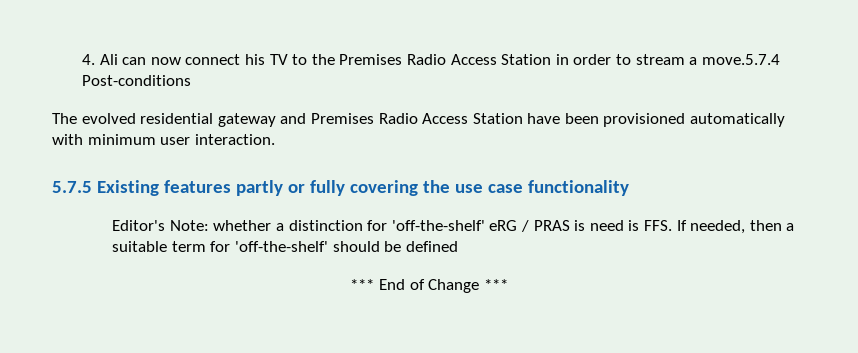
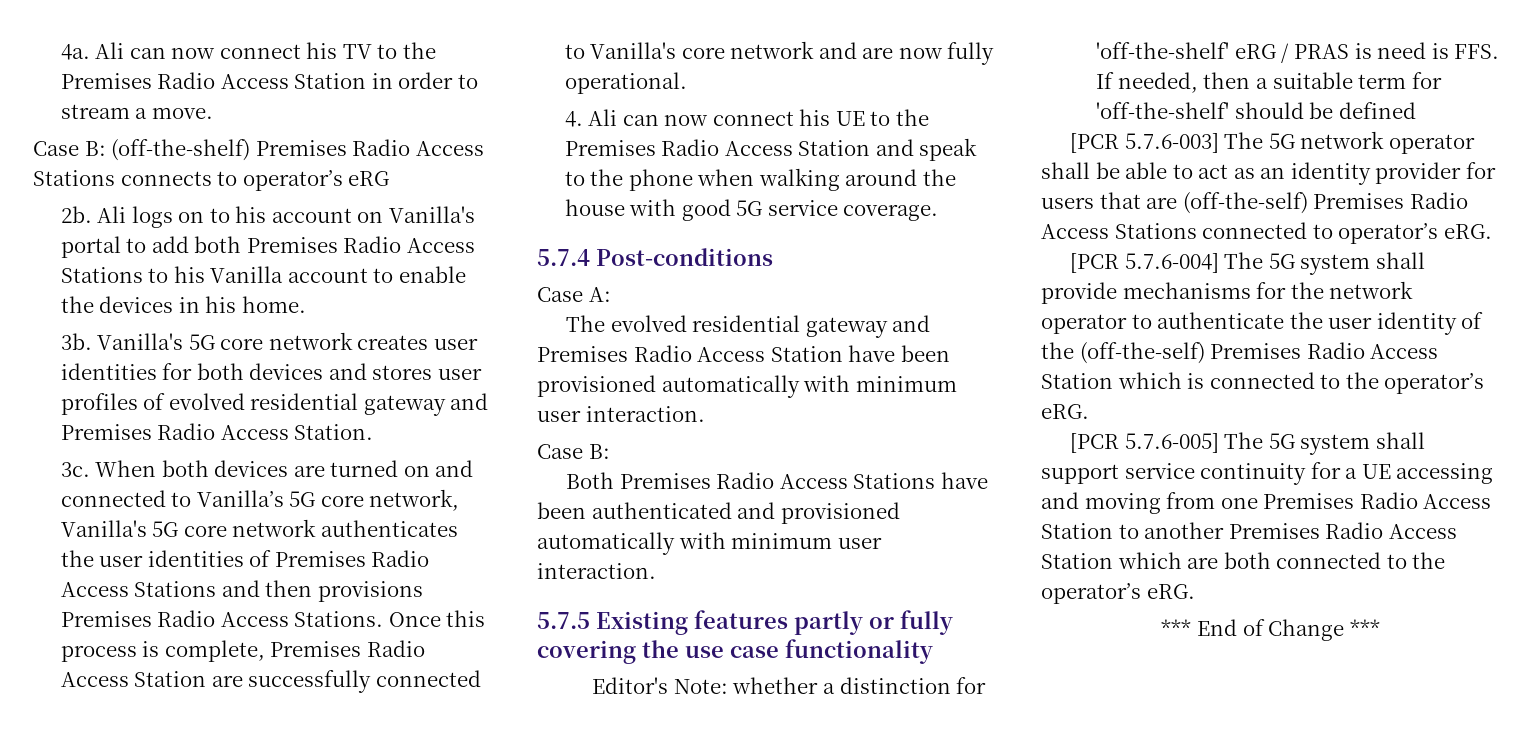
- 4. Ali can now connect his TV to the Premises Radio Access Station in order to stream a move.5.7.4 Post-conditions
+ 4a. Ali can now connect his TV to the Premises Radio Access Station in order to stream a move.
+ Case B: (off-the-shelf) Premises Radio Access Stations connects to operator’s eRG
+ 2b. Ali logs on to his account on Vanilla's portal to add both Premises Radio Access Stations to his Vanilla account to enable the devices in his home.
+ 3b. Vanilla's 5G core network creates user identities for both devices and stores user profiles of evolved residential gateway and Premises Radio Access Station.
+ 3c. When both devices are turned on and connected to Vanilla’s 5G core network, Vanilla's 5G core network authenticates the user identities of Premises Radio Access Stations and then provisions Premises Radio Access Stations. Once this process is complete, Premises Radio Access Station are successfully connected to Vanilla's core network and are now fully operational.
+ 4. Ali can now connect his UE to the Premises Radio Access Station and speak to the phone when walking around the house with good 5G service coverage.
+ 5.7.4 Post-conditions
+ Case A:
  The evolved residential gateway and Premises Radio Access Station have been provisioned automatically with minimum user interaction.
+ Case B:
+ Both Premises Radio Access Stations have been authenticated and provisioned automatically with minimum user interaction.
+ [PCR 5.7.6-003] The 5G network operator shall be able to act as an identity provider for users that are (off-the-self) Premises Radio Access Stations connected to operator’s eRG.
+ [PCR 5.7.6-004] The 5G system shall provide mechanisms for the network operator to authenticate the user identity of the (off-the-self) Premises Radio Access Station which is connected to the operator’s eRG.
+ [PCR 5.7.6-005] The 5G system shall support service continuity for a UE accessing and moving from one Premises Radio Access Station to another Premises Radio Access Station which are both connected to the operator’s eRG.

